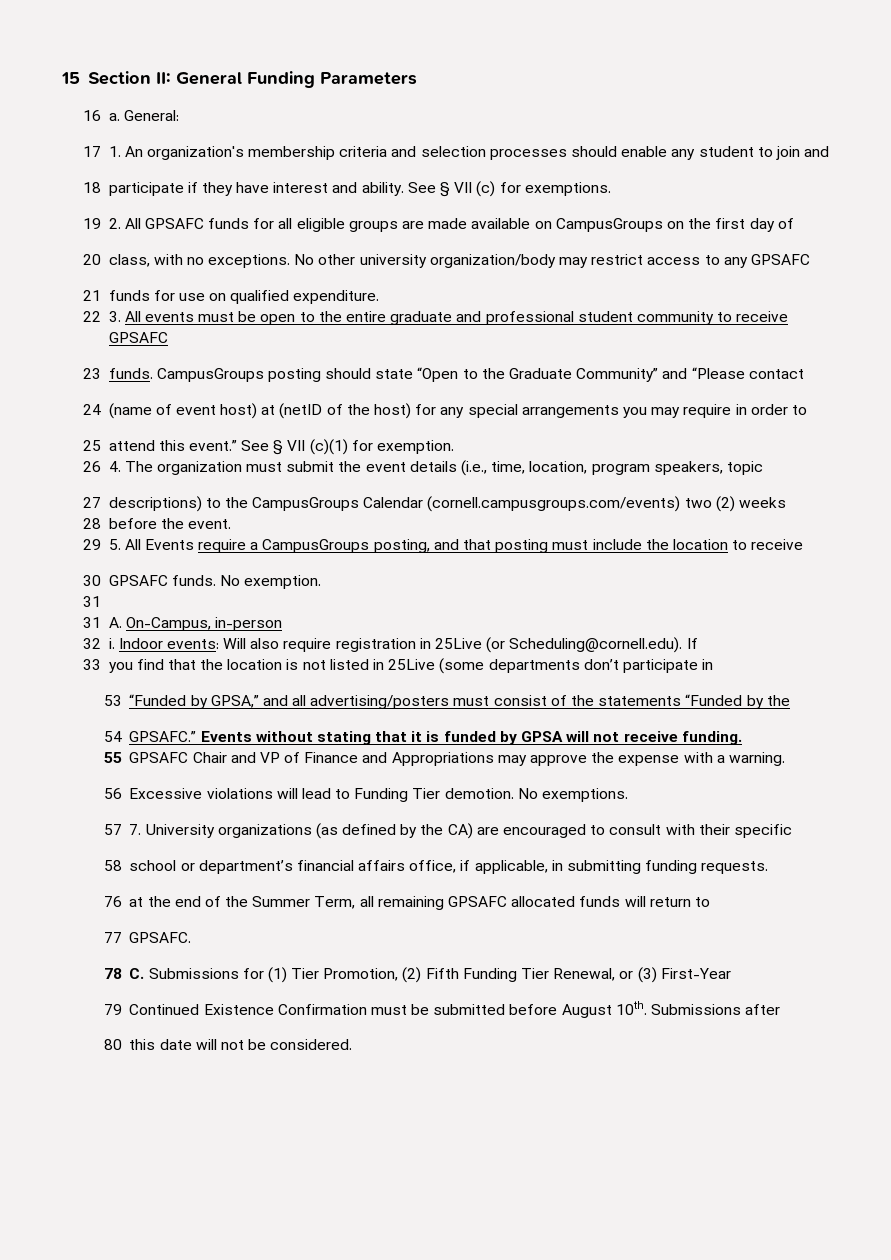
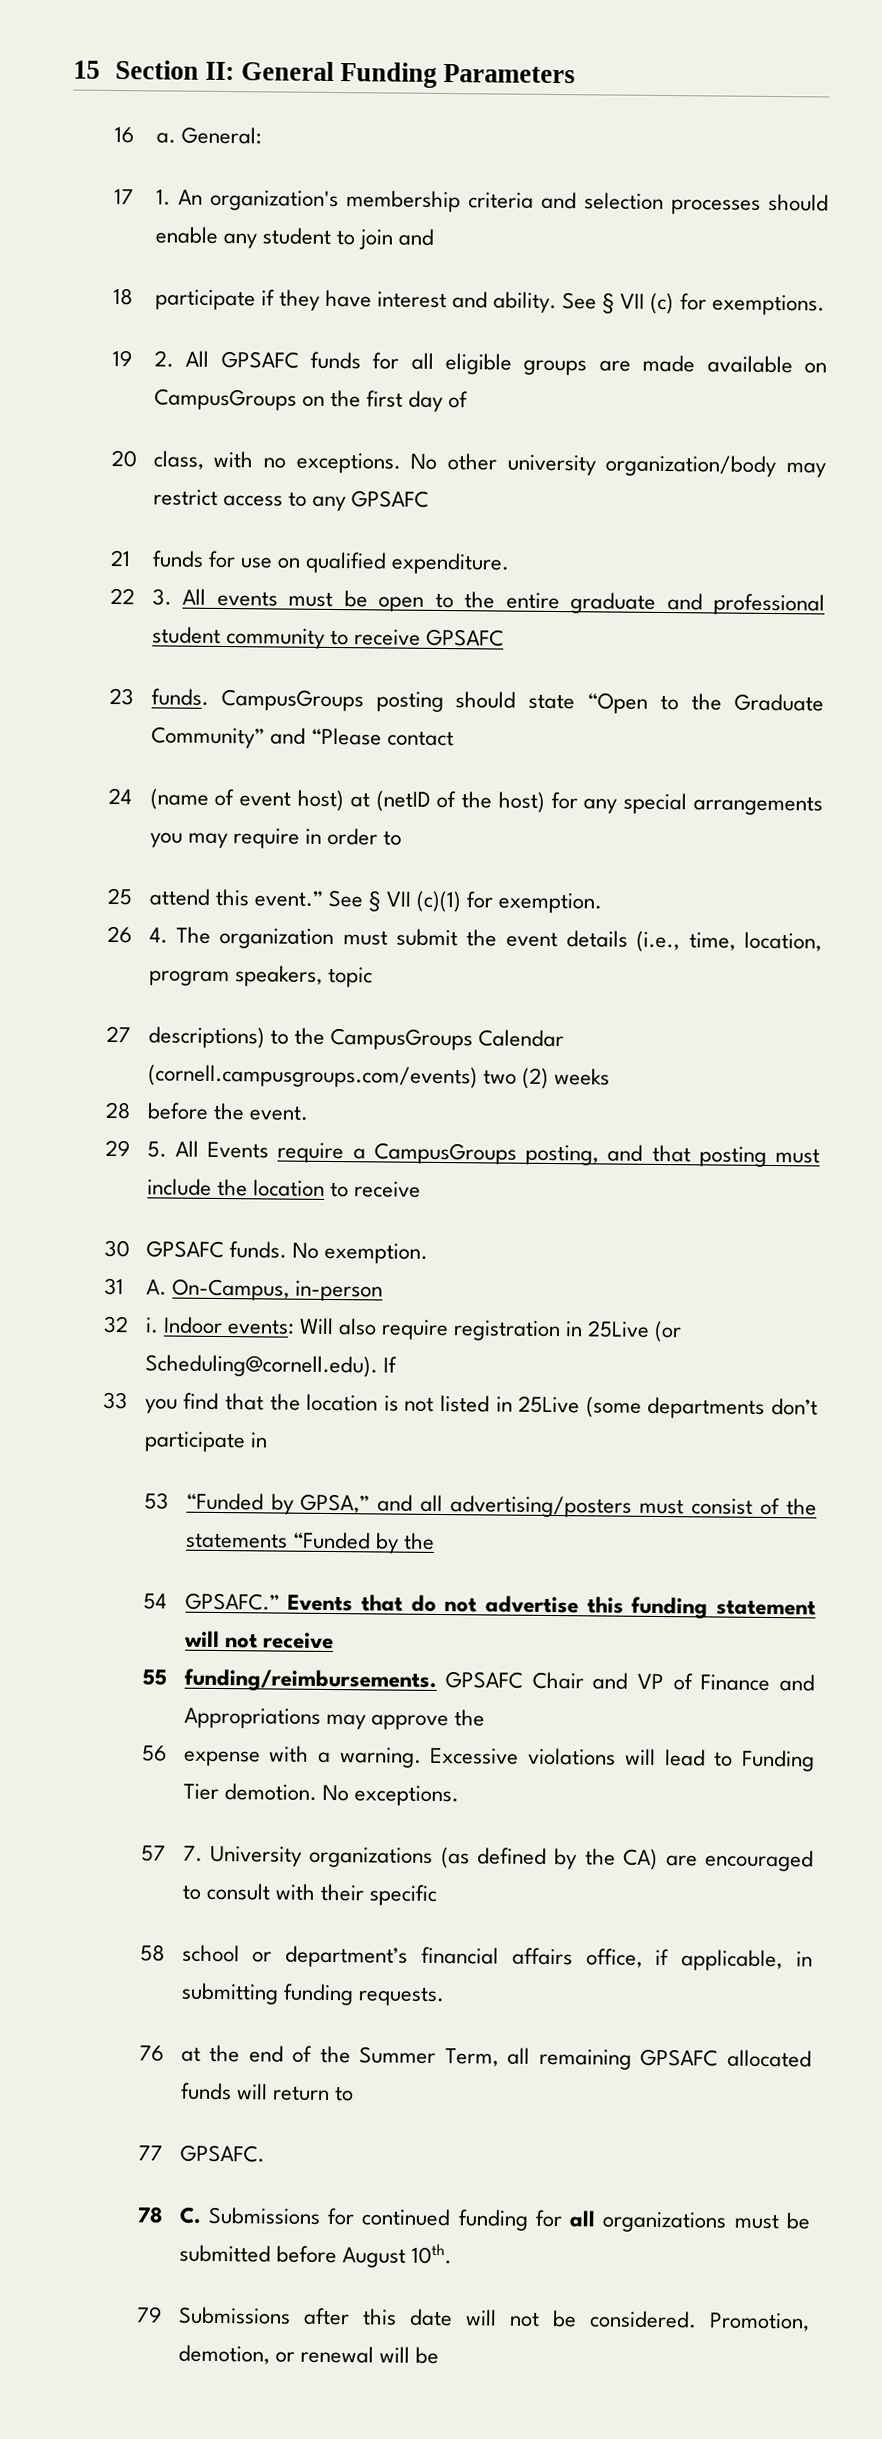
  No exemption.
- 31
- Events without stating that it is funded by GPSA will not receive funding.
+ Events that do not advertise this funding statement will not receive
- 55 GPSAFC Chair and VP of Finance and Appropriations may approve the expense with a warning.
- 56 Excessive violations will lead to Funding Tier demotion.
+ 55 funding/reimbursements. GPSAFC Chair and VP of Finance and Appropriations may approve the
+ 56 expense with a warning. Excessive violations will lead to Funding Tier demotion.
- No exemptions.
+ No exceptions.
- 78 C. Submissions for (1) Tier Promotion, (2) Fifth Funding Tier Renewal, or (3) First-Year
- 79 Continued Existence Confirmation must be submitted before August 10th. Submissions after
- 80 this date will not be considered.
+ 78 C. Submissions for continued funding for all organizations must be submitted before August 10th.
+ 79 Submissions after this date will not be considered.
+ Promotion, demotion, or renewal will be

